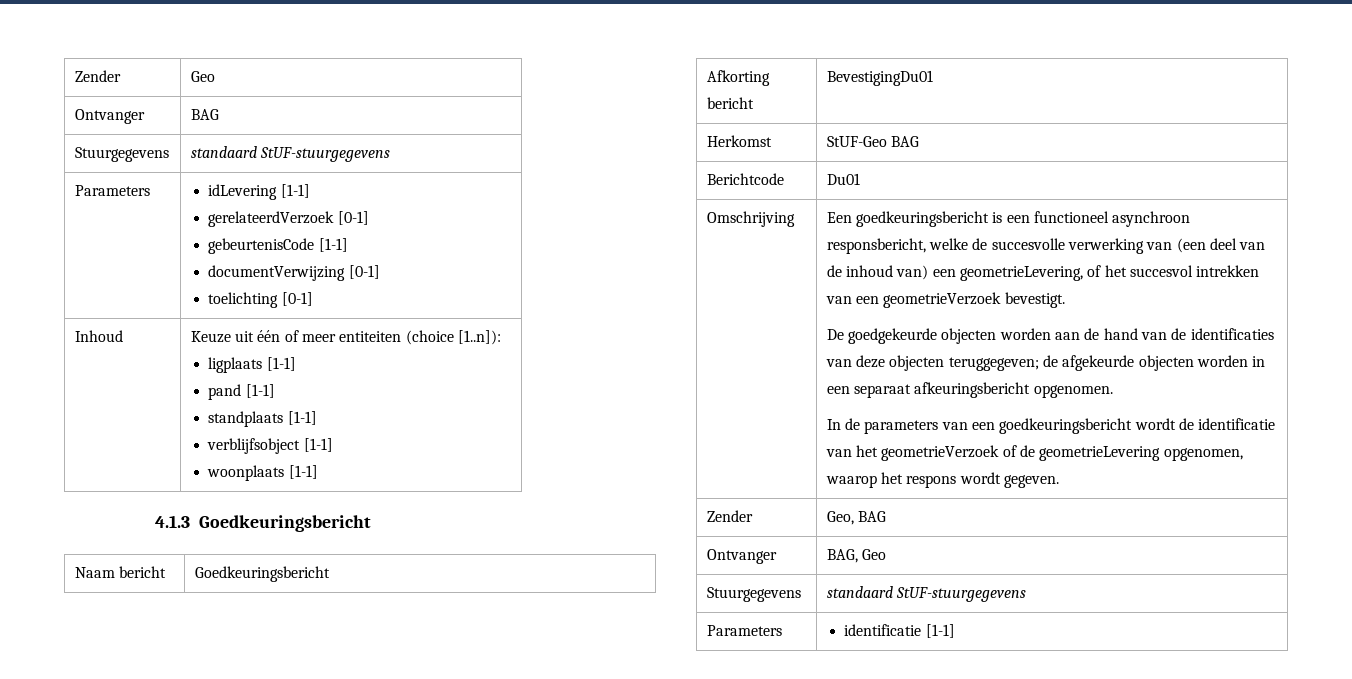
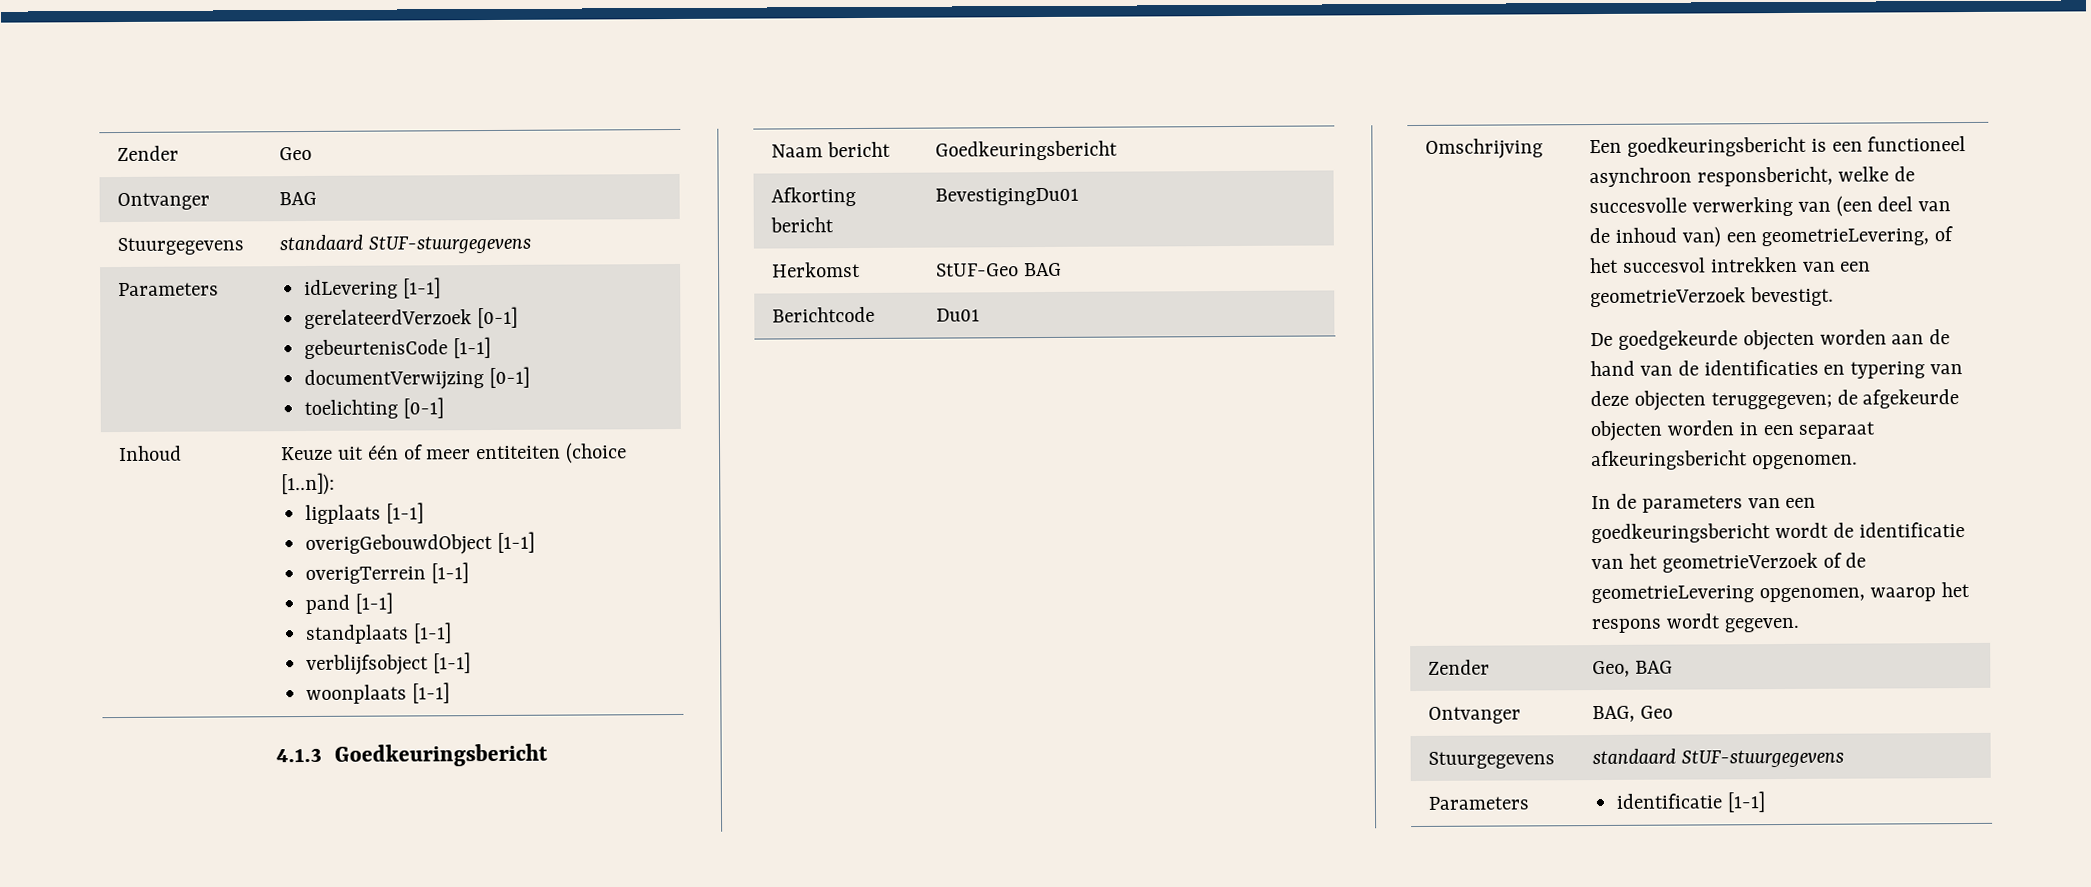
  Inhoud | Keuze uit één of meer entiteiten (choice [1..n]):
  ligplaats [1-1]
+ overigGebouwdObject [1-1]
+ overigTerrein [1-1]
- De goedgekeurde objecten worden aan de hand van de identificaties van deze objecten teruggegeven; de afgekeurde objecten worden in een separaat afkeuringsbericht opgenomen.
+ De goedgekeurde objecten worden aan de hand van de identificaties en typering van deze objecten teruggegeven; de afgekeurde objecten worden in een separaat afkeuringsbericht opgenomen.

